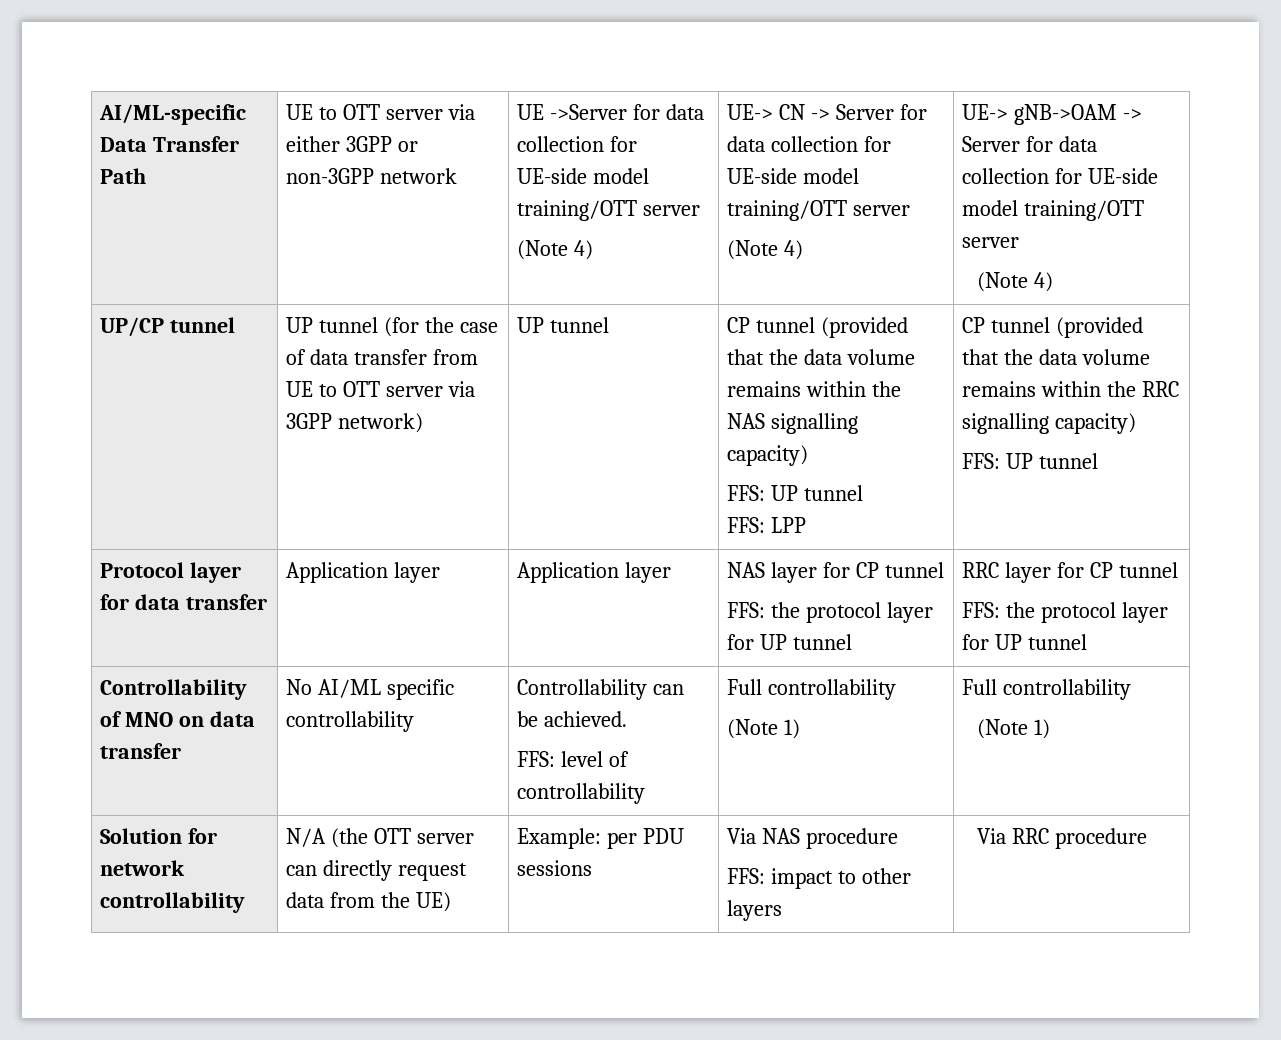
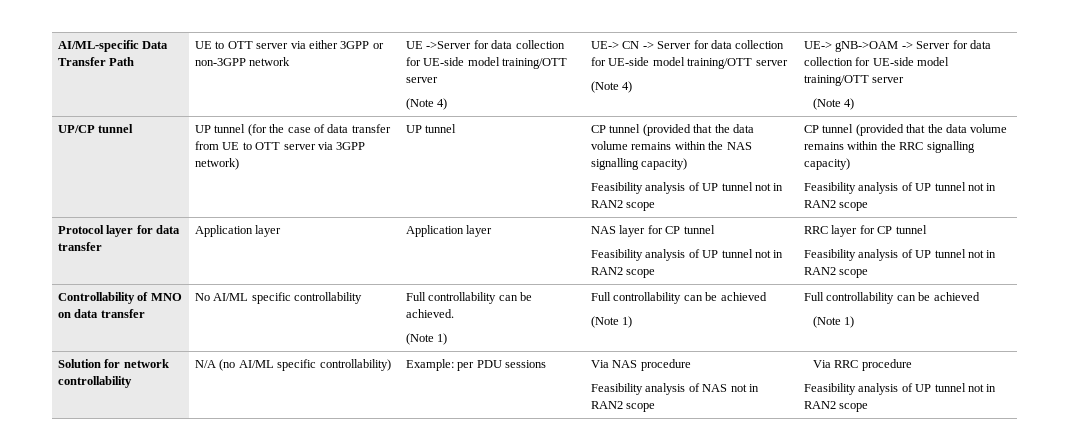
  CP tunnel (provided that the data volume remains within the NAS signalling capacity)
- FFS: UP tunnel
- FFS: LPP
+ Feasibility analysis of UP tunnel not in RAN2 scope
  CP tunnel (provided that the data volume remains within the RRC signalling capacity)
- FFS: UP tunnel
+ Feasibility analysis of UP tunnel not in RAN2 scope
  Protocol layer for data transfer | Application layer | Application layer | NAS layer for CP tunnel
- FFS: the protocol layer for UP tunnel | RRC layer for CP tunnel
- FFS: the protocol layer for UP tunnel
+ Feasibility analysis of UP tunnel not in RAN2 scope | RRC layer for CP tunnel
+ Feasibility analysis of UP tunnel not in RAN2 scope
- Controllability of MNO on data transfer | No AI/ML specific controllability | Controllability can be achieved.
- FFS: level of controllability | Full controllability
- (Note 1) | Full controllability
+ Controllability of MNO on data transfer | No AI/ML specific controllability | Full controllability can be achieved.
+ (Note 1) | Full controllability can be achieved
+ (Note 1) | Full controllability can be achieved
- Solution for network controllability | N/A (the OTT server can directly request data from the UE) | Example: per PDU sessions | Via NAS procedure
- FFS: impact to other layers | Via RRC procedure
+ Solution for network controllability | N/A (no AI/ML specific controllability) | Example: per PDU sessions | Via NAS procedure
+ Feasibility analysis of NAS not in RAN2 scope | Via RRC procedure
+ Feasibility analysis of UP tunnel not in RAN2 scope

